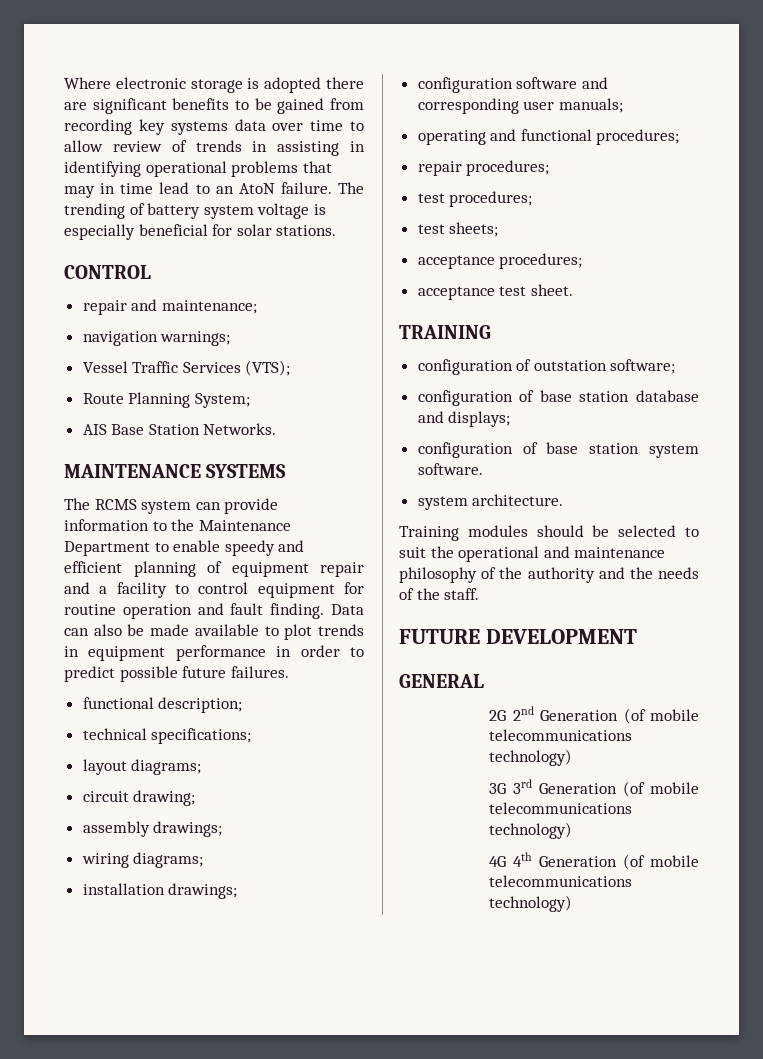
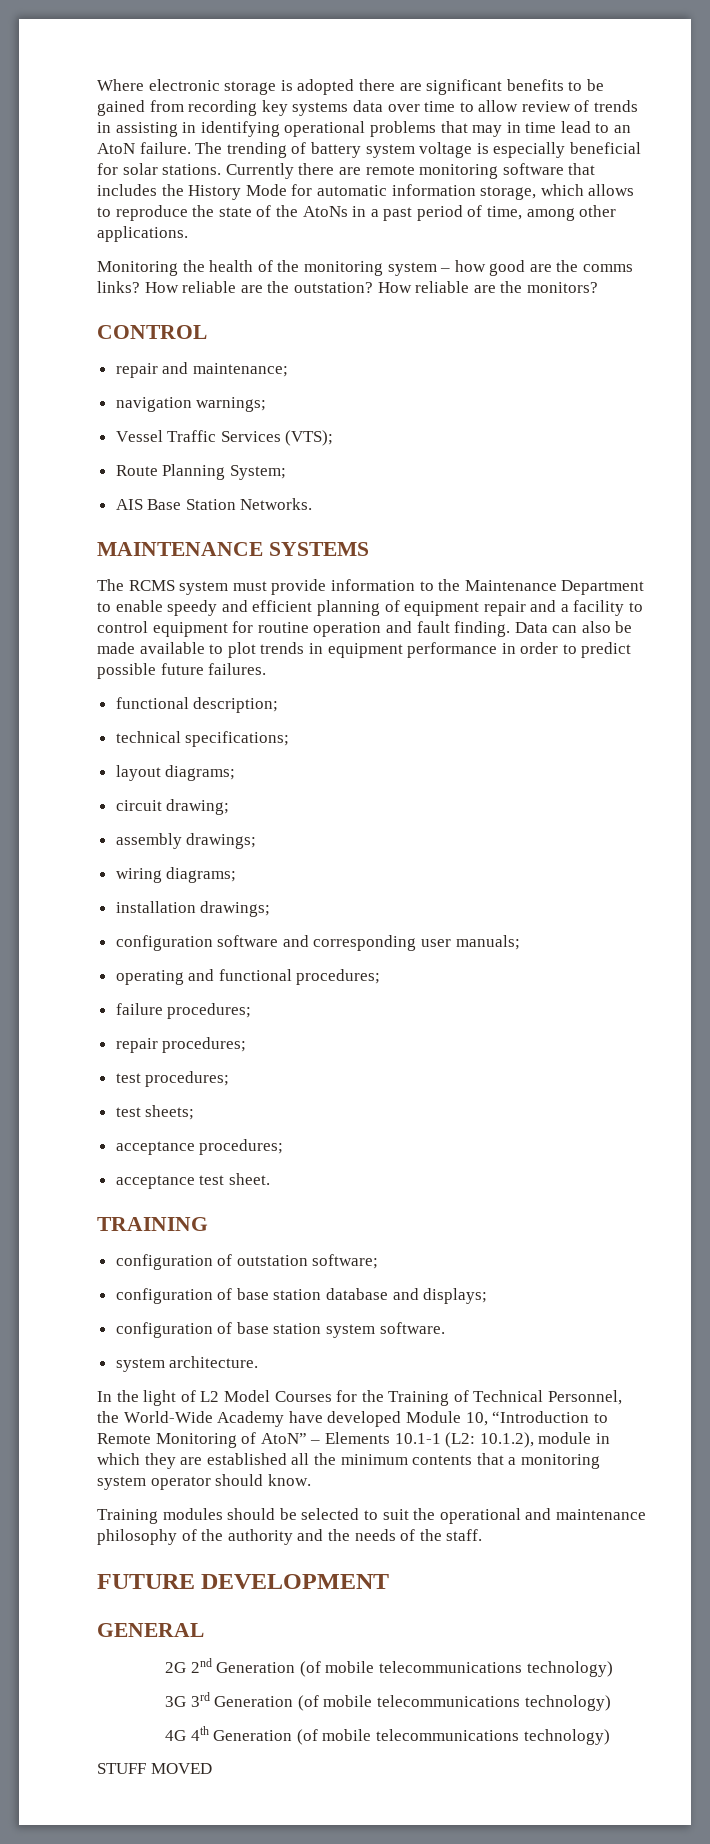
+ Currently there are remote monitoring software that includes the History Mode for automatic information storage, which allows to reproduce the state of the AtoNs in a past period of time, among other applications.
+ Monitoring the health of the monitoring system – how good are the comms links? How reliable are the outstation? How reliable are the monitors?
- The RCMS system can provide information to the Maintenance Department to enable speedy and efficient planning of equipment repair and a facility to control equipment for routine operation and fault finding.
+ The RCMS system must provide information to the Maintenance Department to enable speedy and efficient planning of equipment repair and a facility to control equipment for routine operation and fault finding.
+ failure procedures;
+ In the light of L2 Model Courses for the Training of Technical Personnel, the World-Wide Academy have developed Module 10, “Introduction to Remote Monitoring of AtoN” – Elements 10.1-1 (L2: 10.1.2), module in which they are established all the minimum contents that a monitoring system operator should know.
+ STUFF MOVED

